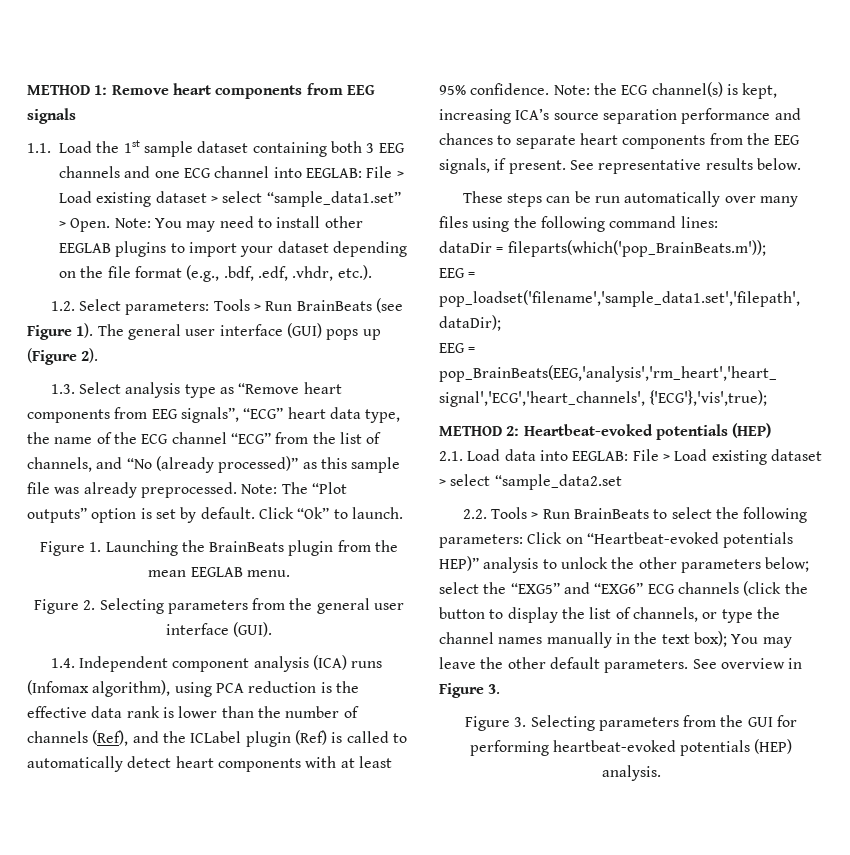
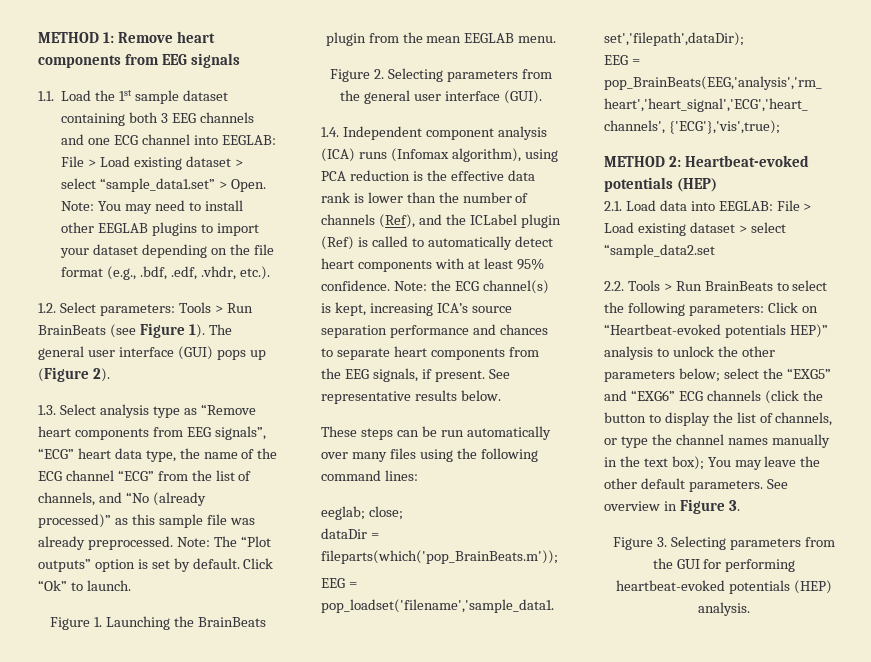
+ eeglab; close;

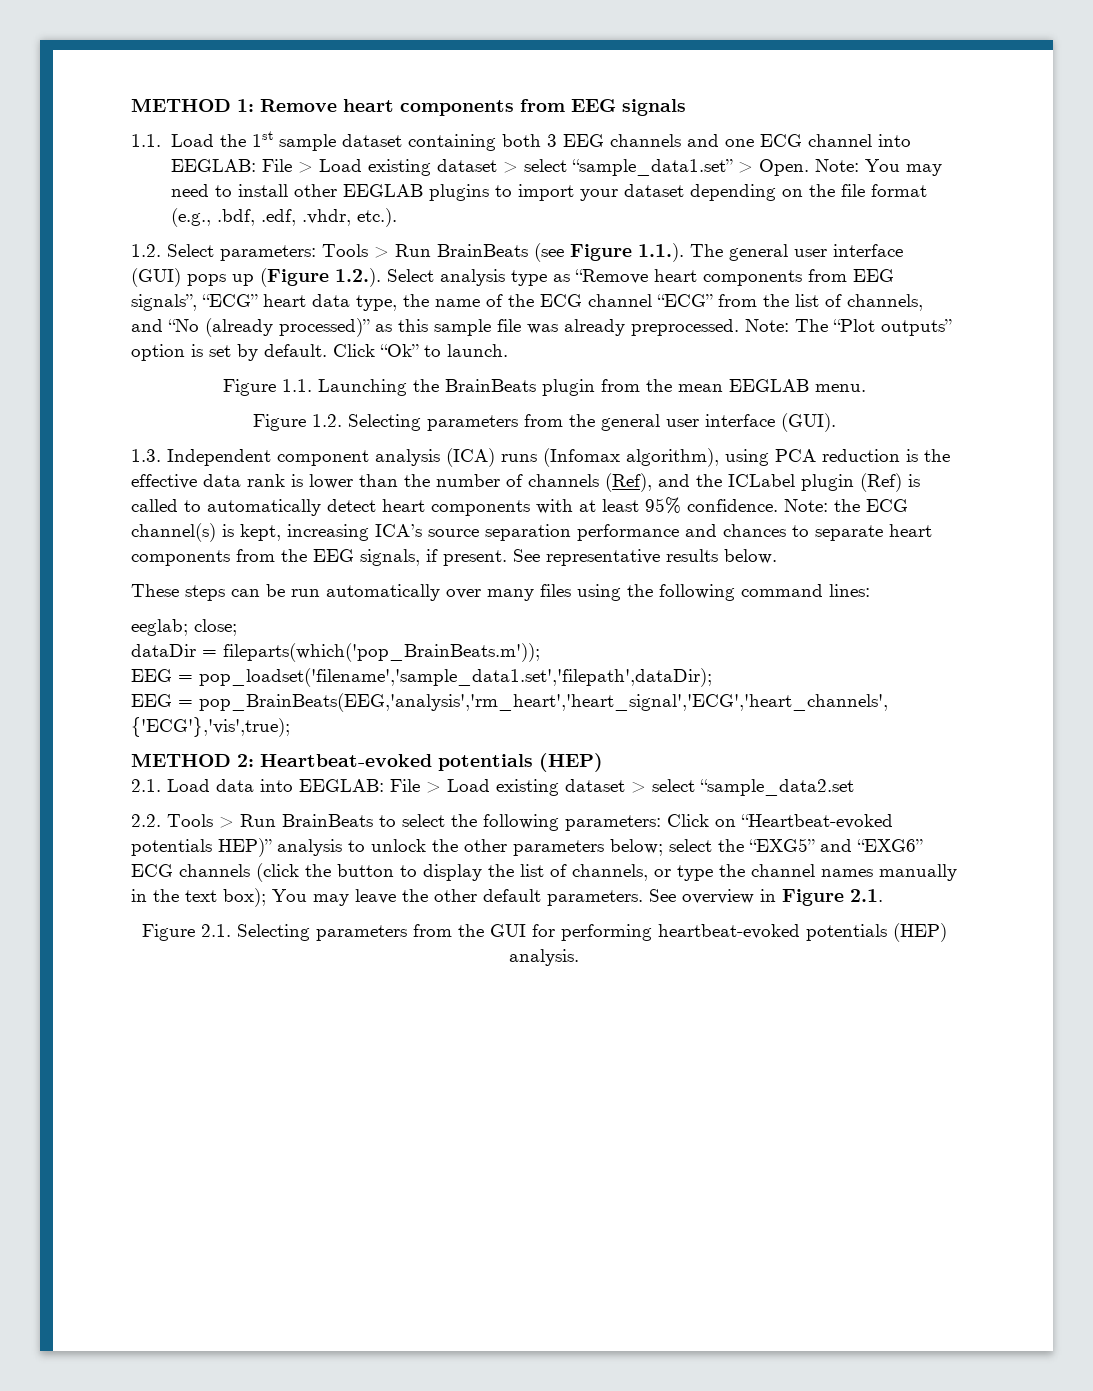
- 1.2. Select parameters: Tools > Run BrainBeats (see Figure 1). The general user interface (GUI) pops up (Figure 2).
- 1.3. Select analysis type as “Remove heart components from EEG signals”, “ECG” heart data type, the name of the ECG channel “ECG” from the list of channels, and “No (already processed)” as this sample file was already preprocessed.
+ 1.2. Select parameters: Tools > Run BrainBeats (see Figure 1.1.). The general user interface (GUI) pops up (Figure 1.2.). Select analysis type as “Remove heart components from EEG signals”, “ECG” heart data type, the name of the ECG channel “ECG” from the list of channels, and “No (already processed)” as this sample file was already preprocessed.
- Figure 1. Launching the BrainBeats plugin from the mean EEGLAB menu.
+ Figure 1.1. Launching the BrainBeats plugin from the mean EEGLAB menu.
- Figure 2. Selecting parameters from the general user interface (GUI).
+ Figure 1.2. Selecting parameters from the general user interface (GUI).
- 1.4. Independent component analysis (ICA) runs (Infomax algorithm), using PCA reduction is the effective data rank is lower than the number of channels (Ref), and the ICLabel plugin (Ref) is called to automatically detect heart components with at least 95% confidence.
+ 1.3. Independent component analysis (ICA) runs (Infomax algorithm), using PCA reduction is the effective data rank is lower than the number of channels (Ref), and the ICLabel plugin (Ref) is called to automatically detect heart components with at least 95% confidence.
- See overview in Figure 3.
- Figure 3. Selecting parameters from the GUI for performing heartbeat-evoked potentials (HEP) analysis.
+ See overview in Figure 2.1.
+ Figure 2.1. Selecting parameters from the GUI for performing heartbeat-evoked potentials (HEP) analysis.

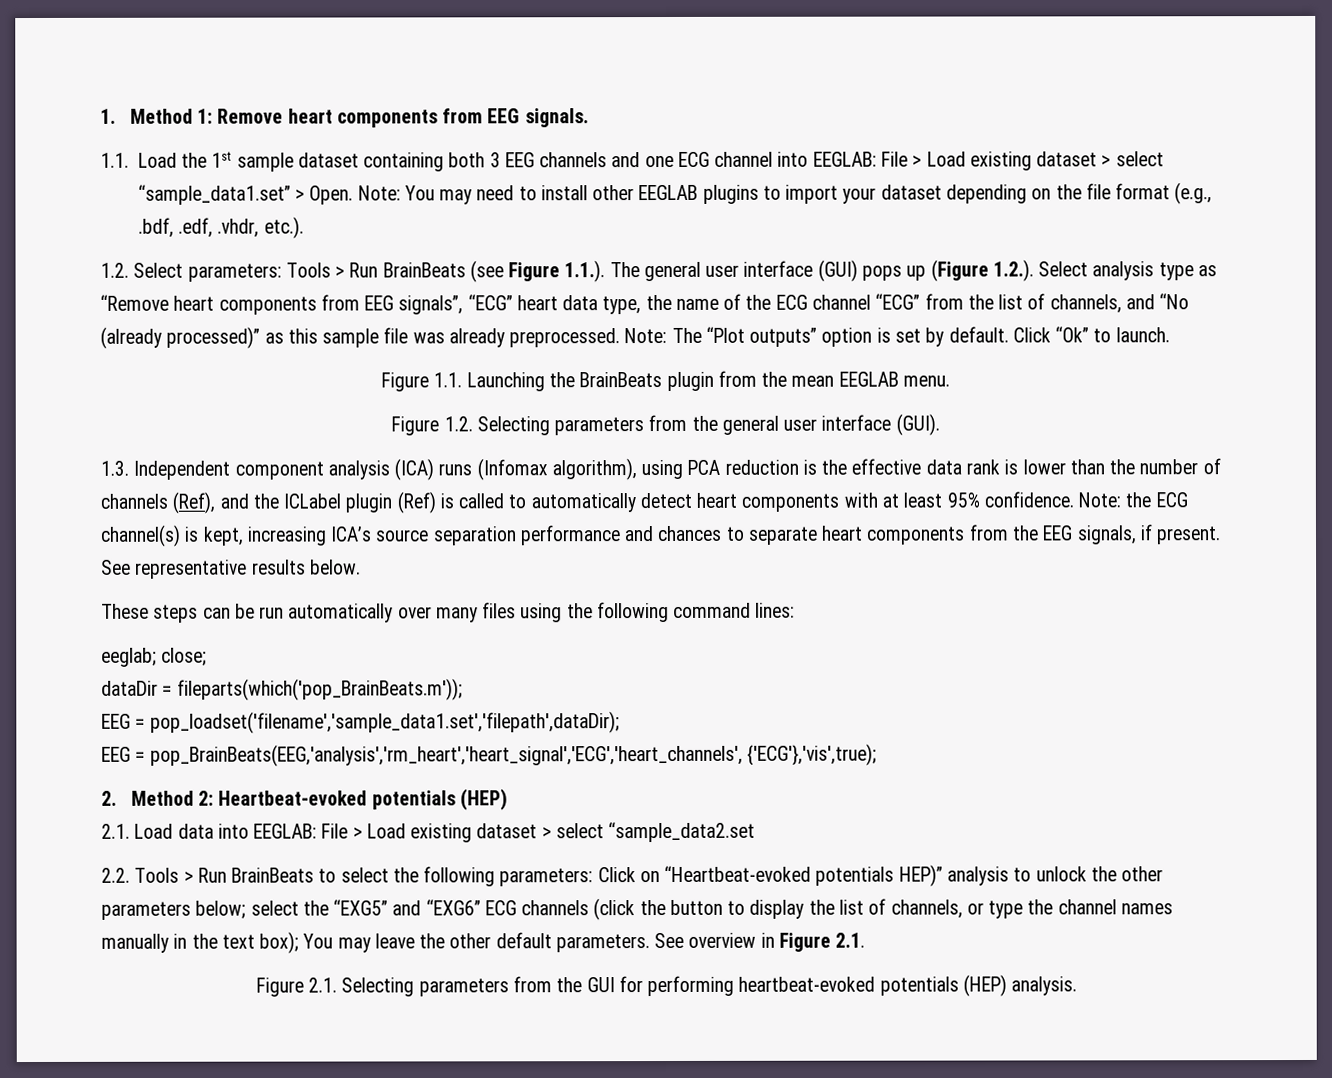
- METHOD 1: Remove heart components from EEG signals
+ 1. Method 1: Remove heart components from EEG signals.
- METHOD 2: Heartbeat-evoked potentials (HEP)
+ 2. Method 2: Heartbeat-evoked potentials (HEP)

